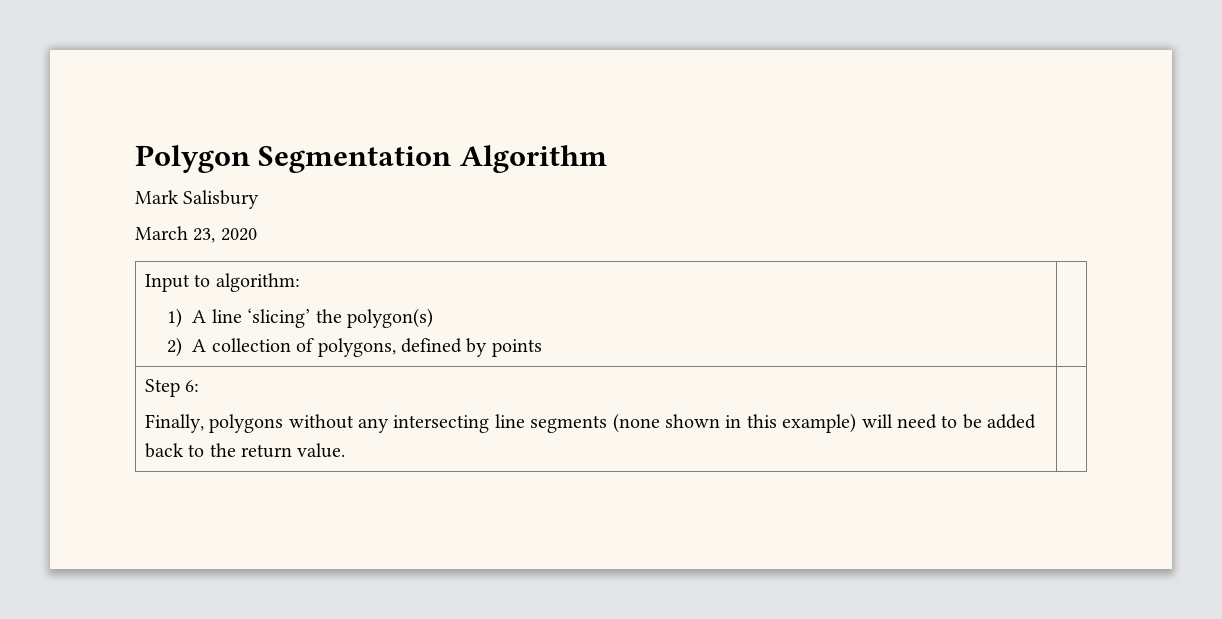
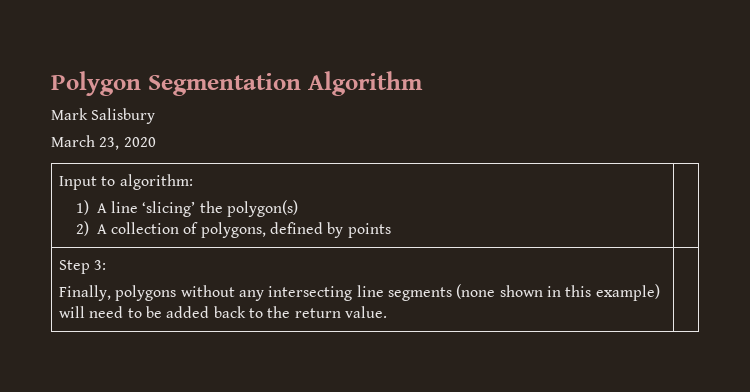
- Step 6:
+ Step 3:

